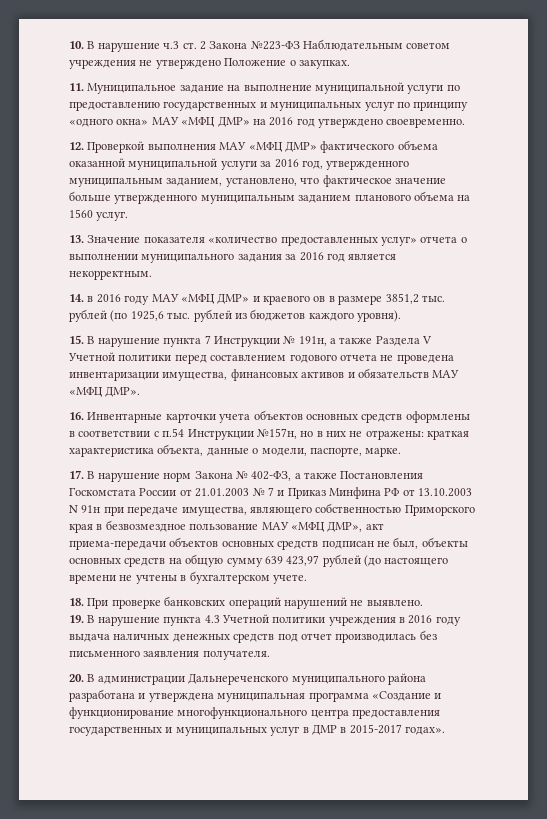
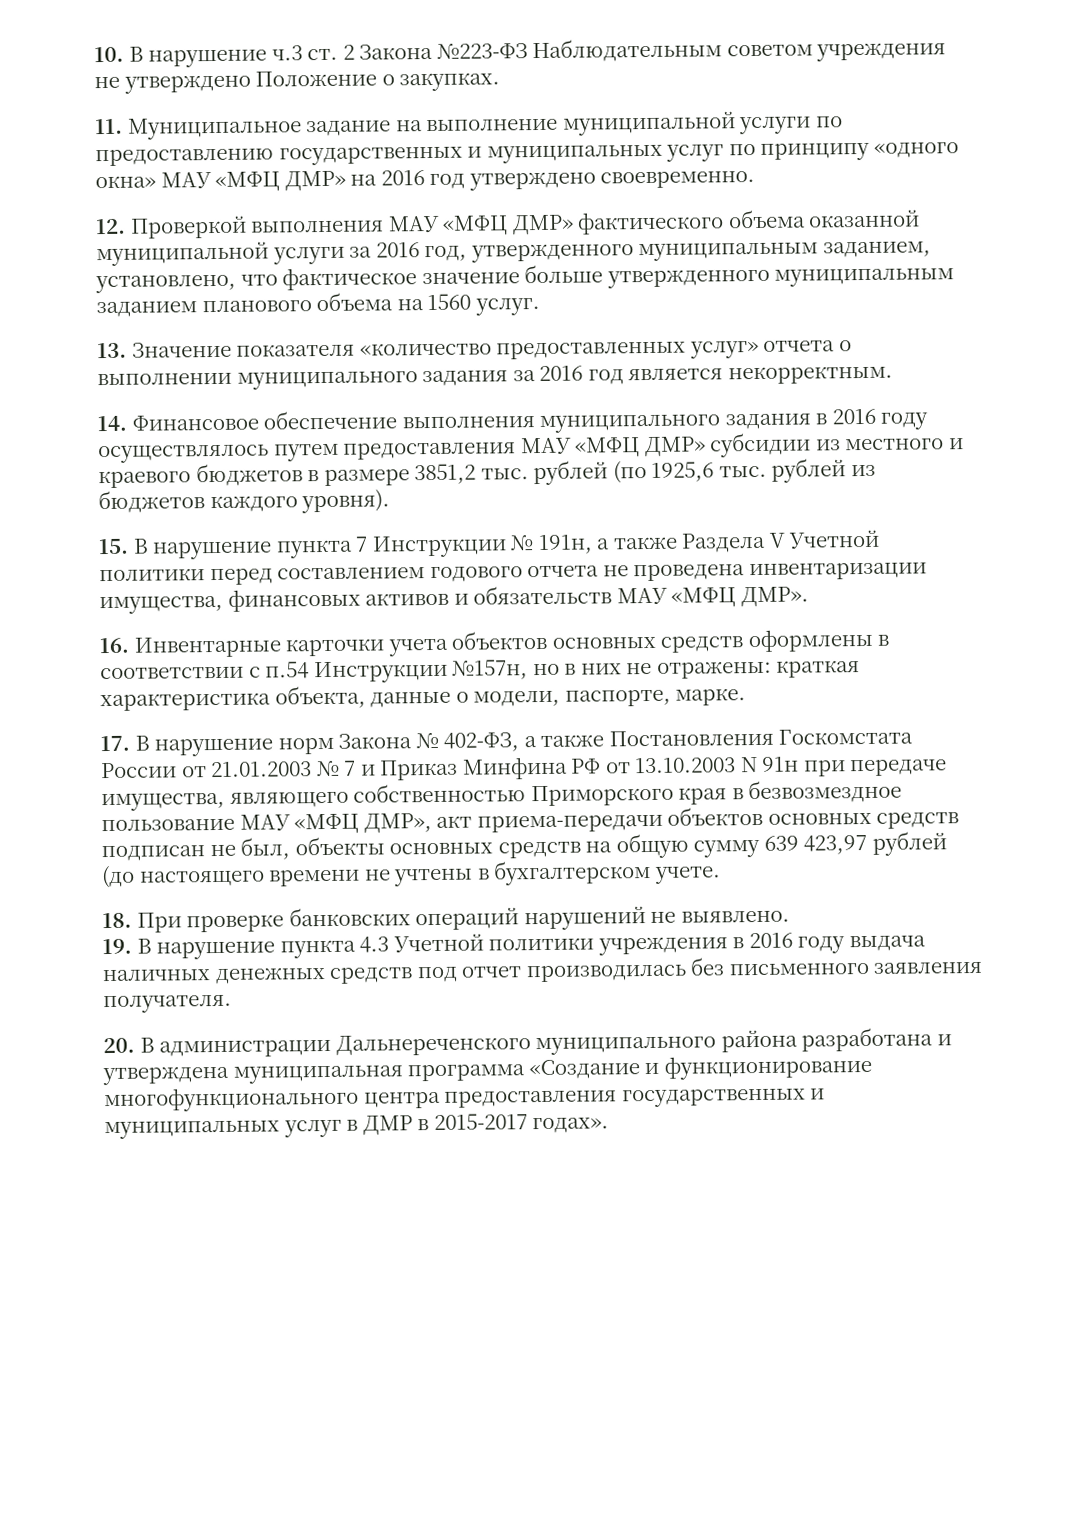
- 14. в 2016 году МАУ «МФЦ ДМР» и краевого ов в размере 3851,2 тыс. рублей (по 1925,6 тыс. рублей из бюджетов каждого уровня).
+ 14. Финансовое обеспечение выполнения муниципального задания в 2016 году осуществлялось путем предоставления МАУ «МФЦ ДМР» субсидии из местного и краевого бюджетов в размере 3851,2 тыс. рублей (по 1925,6 тыс. рублей из бюджетов каждого уровня).

